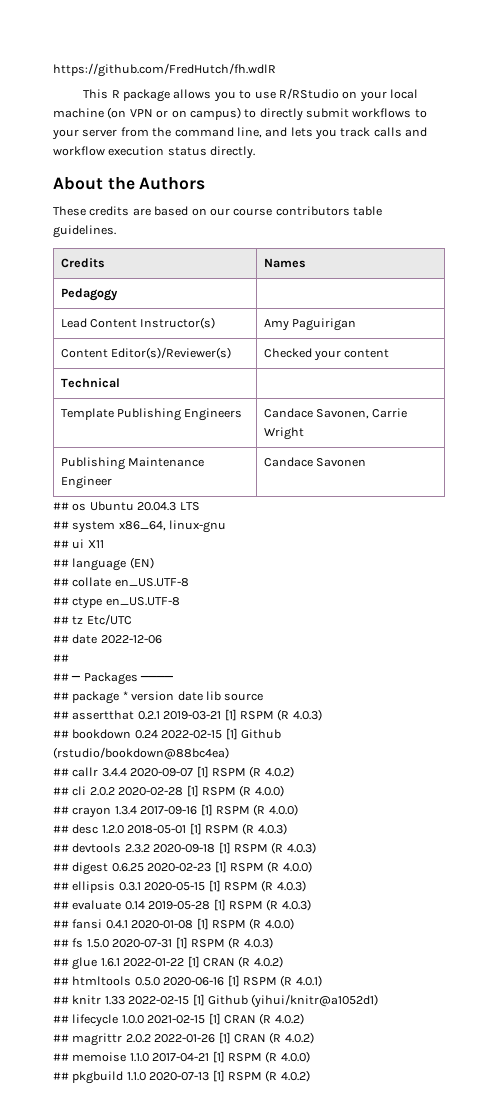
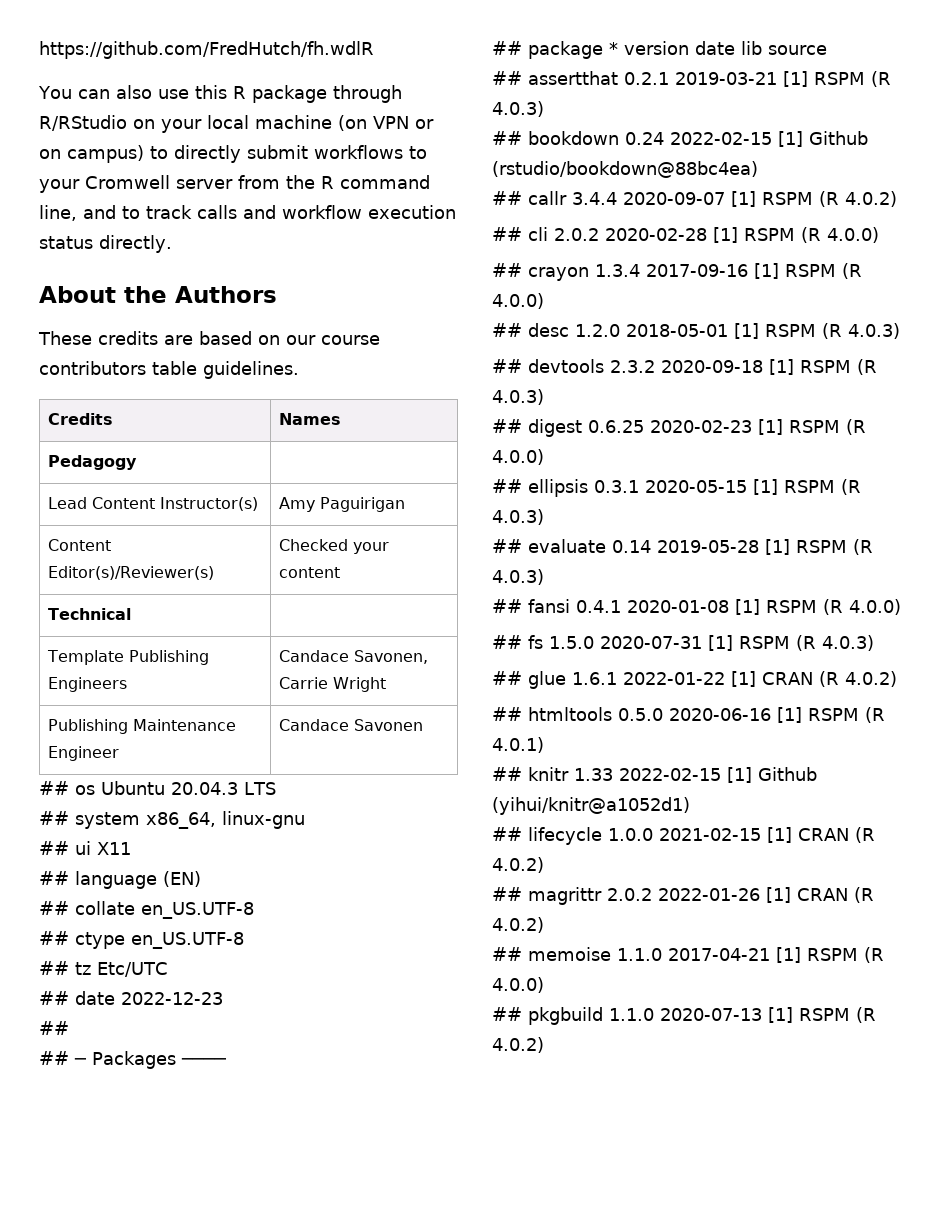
- This R package allows you to use R/RStudio on your local machine (on VPN or on campus) to directly submit workflows to your server from the command line, and lets you track calls and workflow execution status directly.
+ You can also use this R package through R/RStudio on your local machine (on VPN or on campus) to directly submit workflows to your Cromwell server from the R command line, and to track calls and workflow execution status directly.
- ## date 2022-12-06
+ ## date 2022-12-23

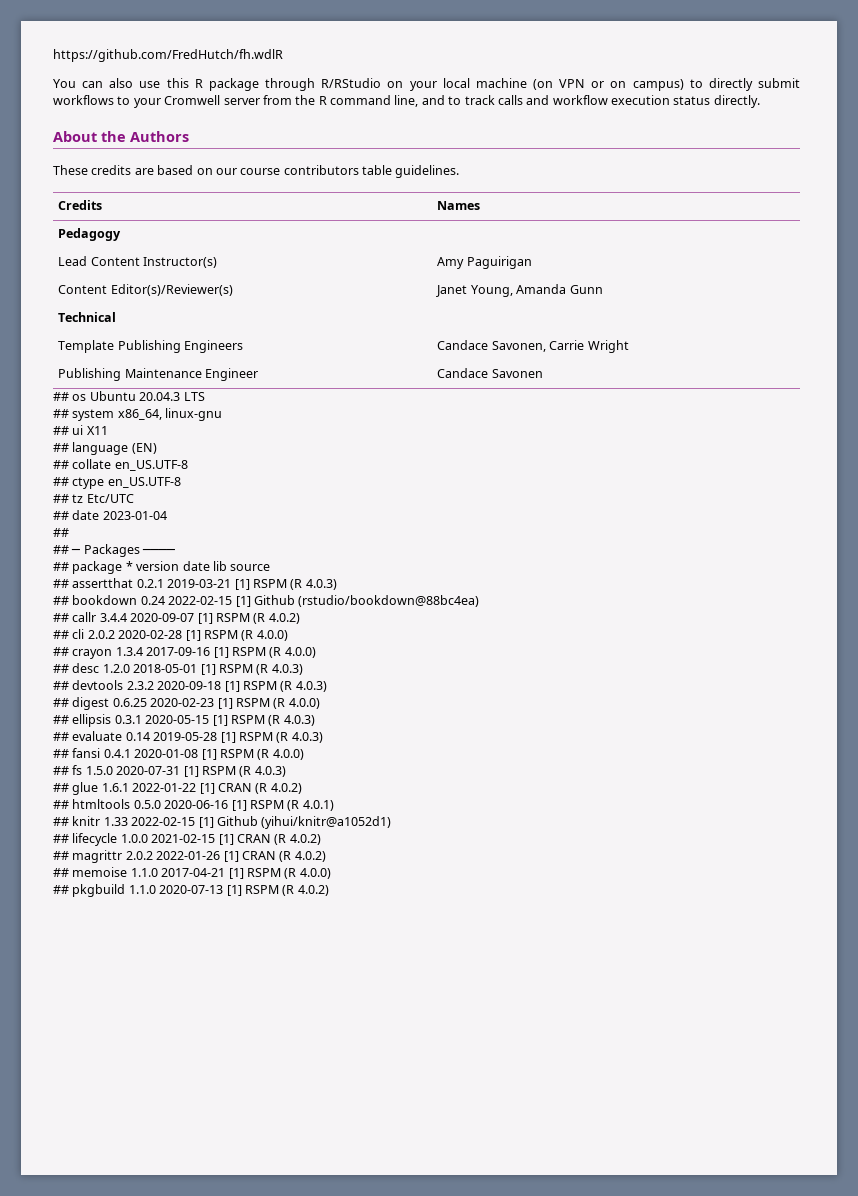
- Content Editor(s)/Reviewer(s) | Checked your content
+ Content Editor(s)/Reviewer(s) | Janet Young, Amanda Gunn
- ## date 2022-12-23
+ ## date 2023-01-04

